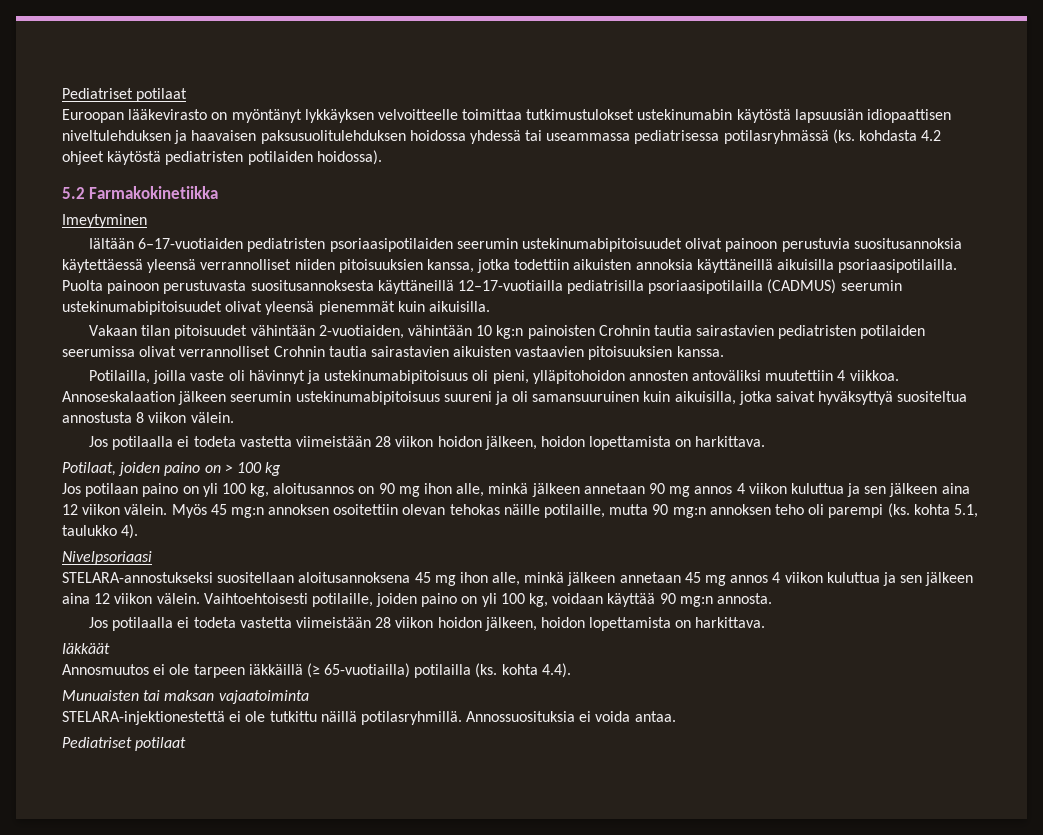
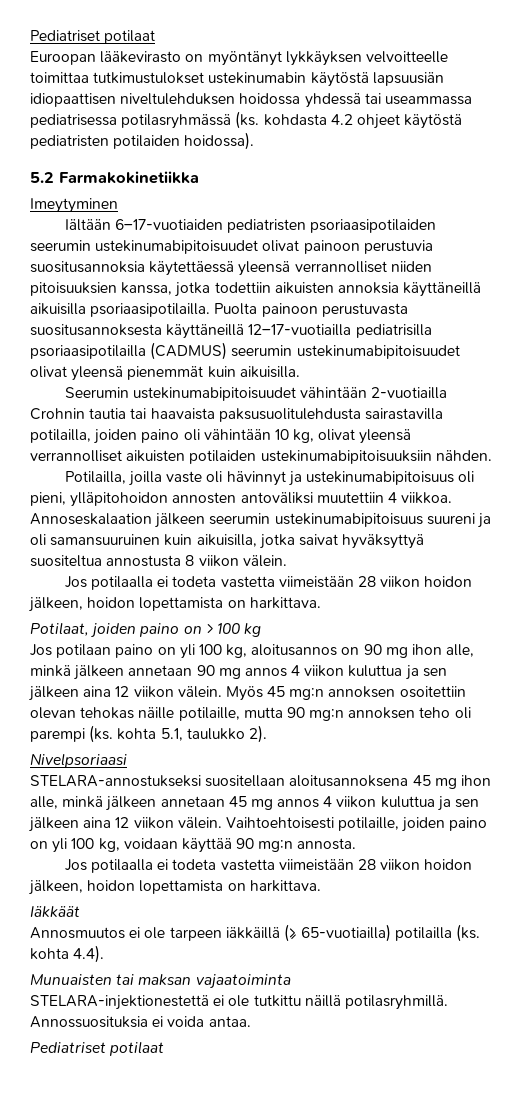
- Euroopan lääkevirasto on myöntänyt lykkäyksen velvoitteelle toimittaa tutkimustulokset ustekinumabin käytöstä lapsuusiän idiopaattisen niveltulehduksen ja haavaisen paksusuolitulehduksen hoidossa yhdessä tai useammassa pediatrisessa potilasryhmässä (ks. kohdasta 4.2 ohjeet käytöstä pediatristen potilaiden hoidossa).
+ Euroopan lääkevirasto on myöntänyt lykkäyksen velvoitteelle toimittaa tutkimustulokset ustekinumabin käytöstä lapsuusiän idiopaattisen niveltulehduksen hoidossa yhdessä tai useammassa pediatrisessa potilasryhmässä (ks. kohdasta 4.2 ohjeet käytöstä pediatristen potilaiden hoidossa).
- Vakaan tilan pitoisuudet vähintään 2-vuotiaiden, vähintään 10 kg:n painoisten Crohnin tautia sairastavien pediatristen potilaiden seerumissa olivat verrannolliset Crohnin tautia sairastavien aikuisten vastaavien pitoisuuksien kanssa.
+ Seerumin ustekinumabipitoisuudet vähintään 2-vuotiailla Crohnin tautia tai haavaista paksusuolitulehdusta sairastavilla potilailla, joiden paino oli vähintään 10 kg, olivat yleensä verrannolliset aikuisten potilaiden ustekinumabipitoisuuksiin nähden.
- Myös 45 mg:n annoksen osoitettiin olevan tehokas näille potilaille, mutta 90 mg:n annoksen teho oli parempi (ks. kohta 5.1, taulukko 4).
+ Myös 45 mg:n annoksen osoitettiin olevan tehokas näille potilaille, mutta 90 mg:n annoksen teho oli parempi (ks. kohta 5.1, taulukko 2).

